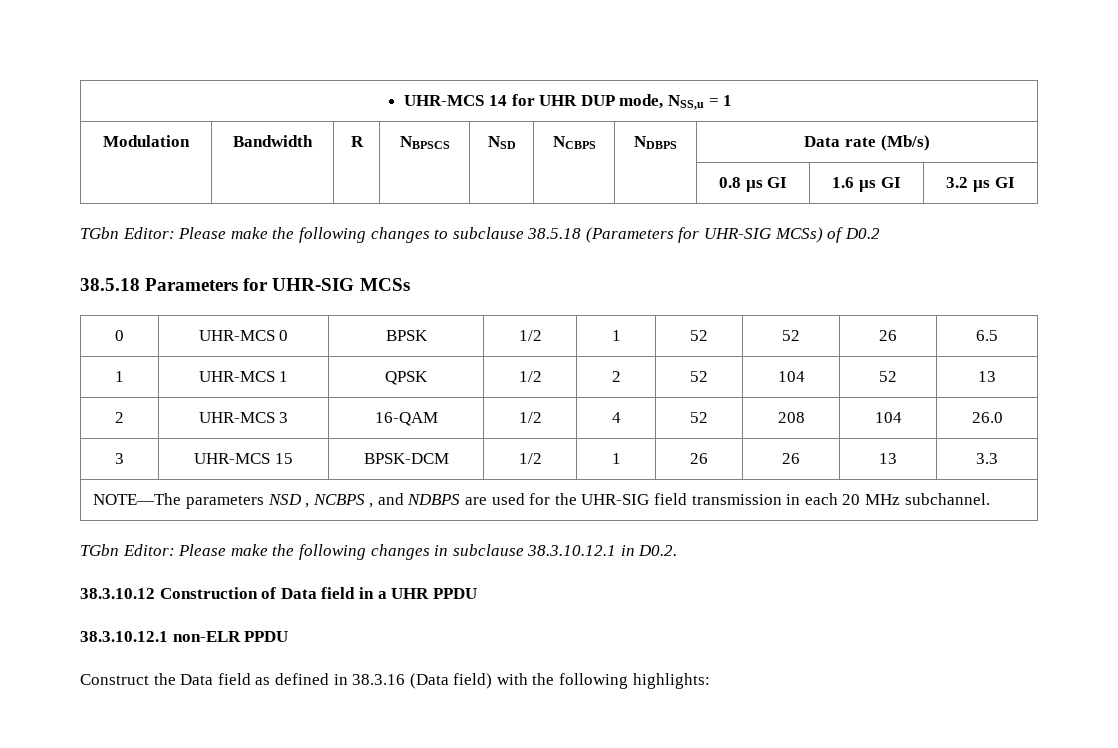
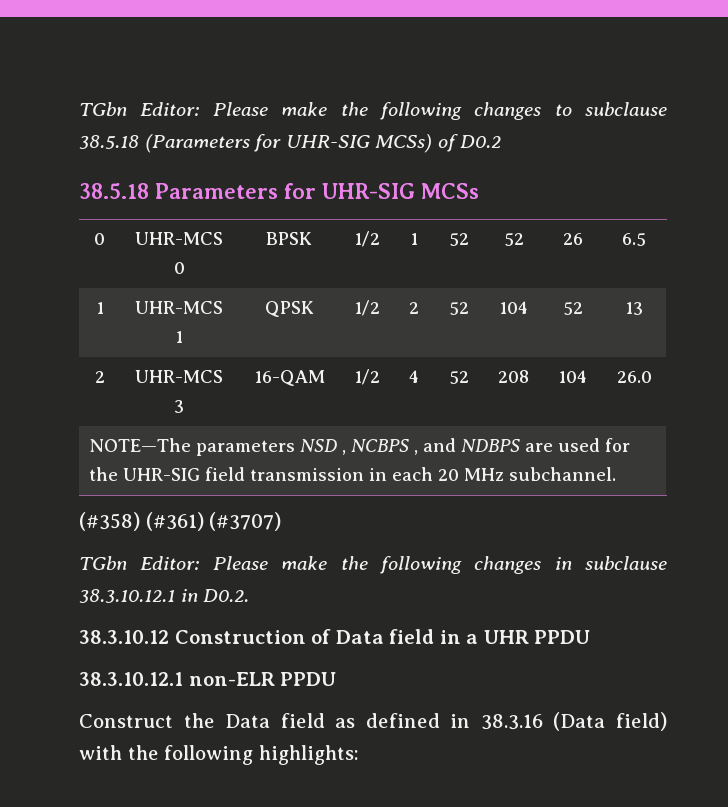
- UHR-MCS 14 for UHR DUP mode, NSS,u = 1
- Modulation | Bandwidth | R | NBPSCS | NSD | NCBPS | NDBPS | Data rate (Mb/s)
- | | | | | | | 0.8 µs GI | 1.6 µs GI | 3.2 µs GI
- 3 | UHR-MCS 15 | BPSK-DCM | 1/2 | 1 | 26 | 26 | 13 | 3.3
+ (#358) (#361) (#3707)

